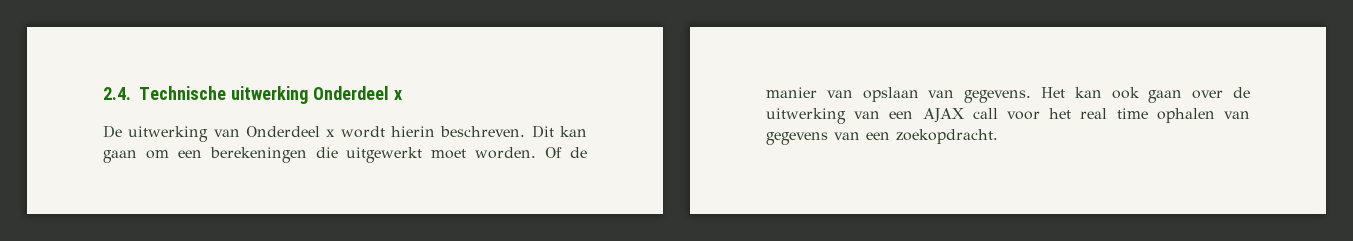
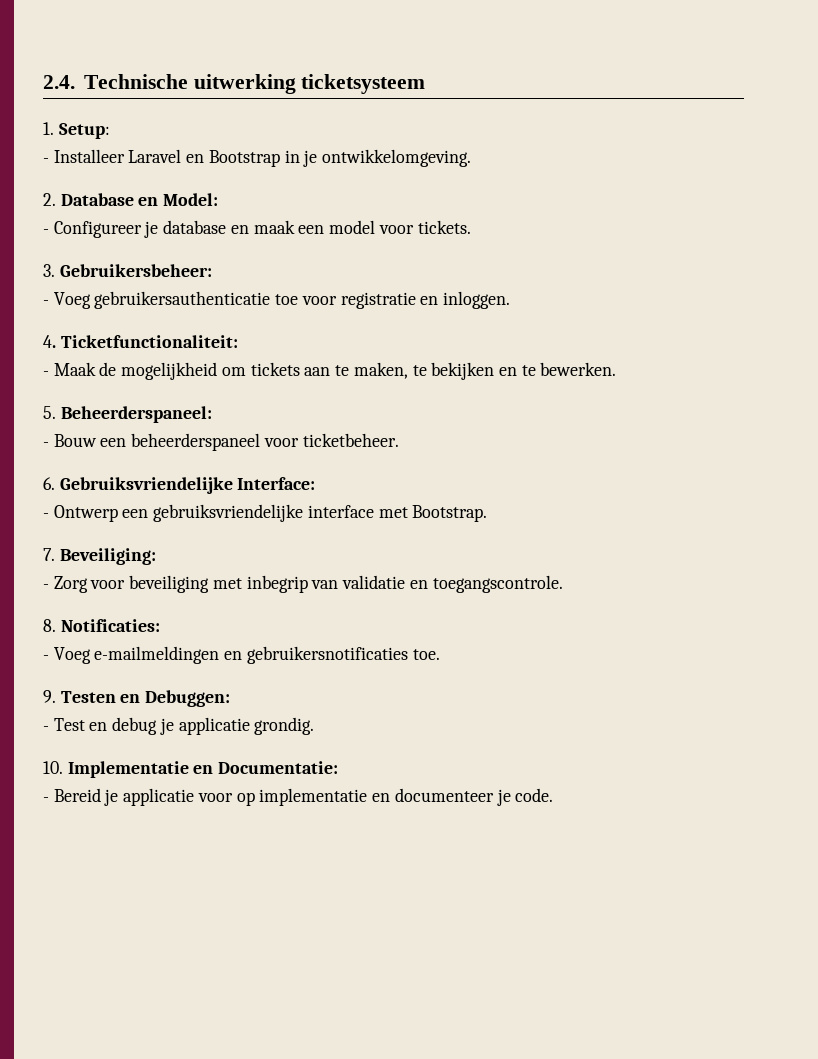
- 2.4. Technische uitwerking Onderdeel x
- De uitwerking van Onderdeel x wordt hierin beschreven. Dit kan gaan om een berekeningen die uitgewerkt moet worden. Of de manier van opslaan van gegevens. Het kan ook gaan over de uitwerking van een AJAX call voor het real time ophalen van gegevens van een zoekopdracht.
+ 2.4. Technische uitwerking ticketsysteem
+ 1. Setup:
+ - Installeer Laravel en Bootstrap in je ontwikkelomgeving.
+ 2. Database en Model:
+ - Configureer je database en maak een model voor tickets.
+ 3. Gebruikersbeheer:
+ - Voeg gebruikersauthenticatie toe voor registratie en inloggen.
+ 4. Ticketfunctionaliteit:
+ - Maak de mogelijkheid om tickets aan te maken, te bekijken en te bewerken.
+ 5. Beheerderspaneel:
+ - Bouw een beheerderspaneel voor ticketbeheer.
+ 6. Gebruiksvriendelijke Interface:
+ - Ontwerp een gebruiksvriendelijke interface met Bootstrap.
+ 7. Beveiliging:
+ - Zorg voor beveiliging met inbegrip van validatie en toegangscontrole.
+ 8. Notificaties:
+ - Voeg e-mailmeldingen en gebruikersnotificaties toe.
+ 9. Testen en Debuggen:
+ - Test en debug je applicatie grondig.
+ 10. Implementatie en Documentatie:
+ - Bereid je applicatie voor op implementatie en documenteer je code.

